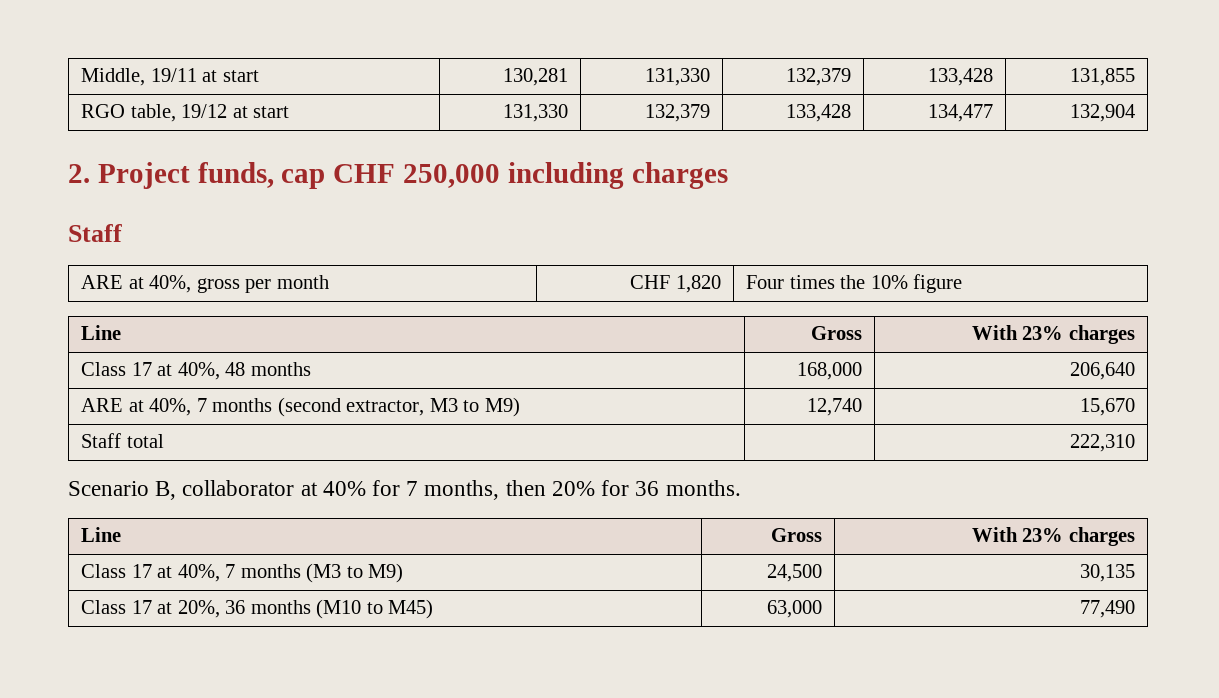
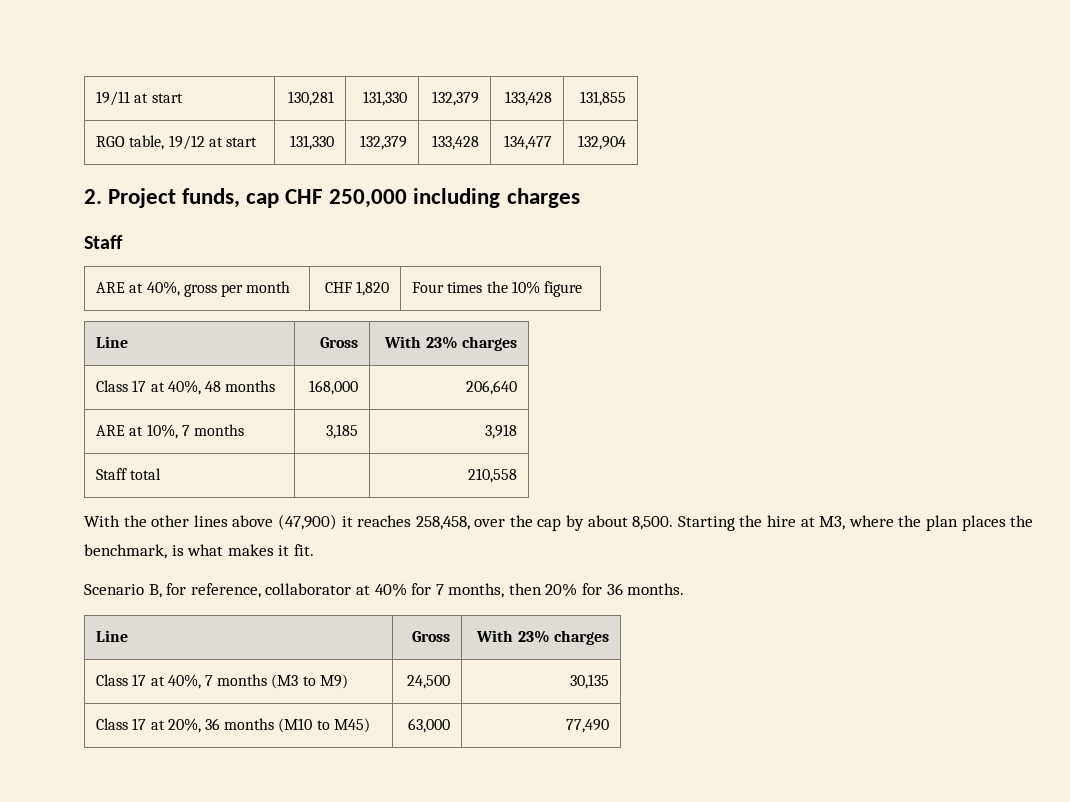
- Middle, 19/11 at start | 130,281 | 131,330 | 132,379 | 133,428 | 131,855
+ 19/11 at start | 130,281 | 131,330 | 132,379 | 133,428 | 131,855
- ARE at 40%, 7 months (second extractor, M3 to M9) | 12,740 | 15,670
- Staff total | | 222,310
+ ARE at 10%, 7 months | 3,185 | 3,918
+ Staff total | | 210,558
+ With the other lines above (47,900) it reaches 258,458, over the cap by about 8,500. Starting the hire at M3, where the plan places the benchmark, is what makes it fit.
- Scenario B, collaborator at 40% for 7 months, then 20% for 36 months.
+ Scenario B, for reference, collaborator at 40% for 7 months, then 20% for 36 months.

